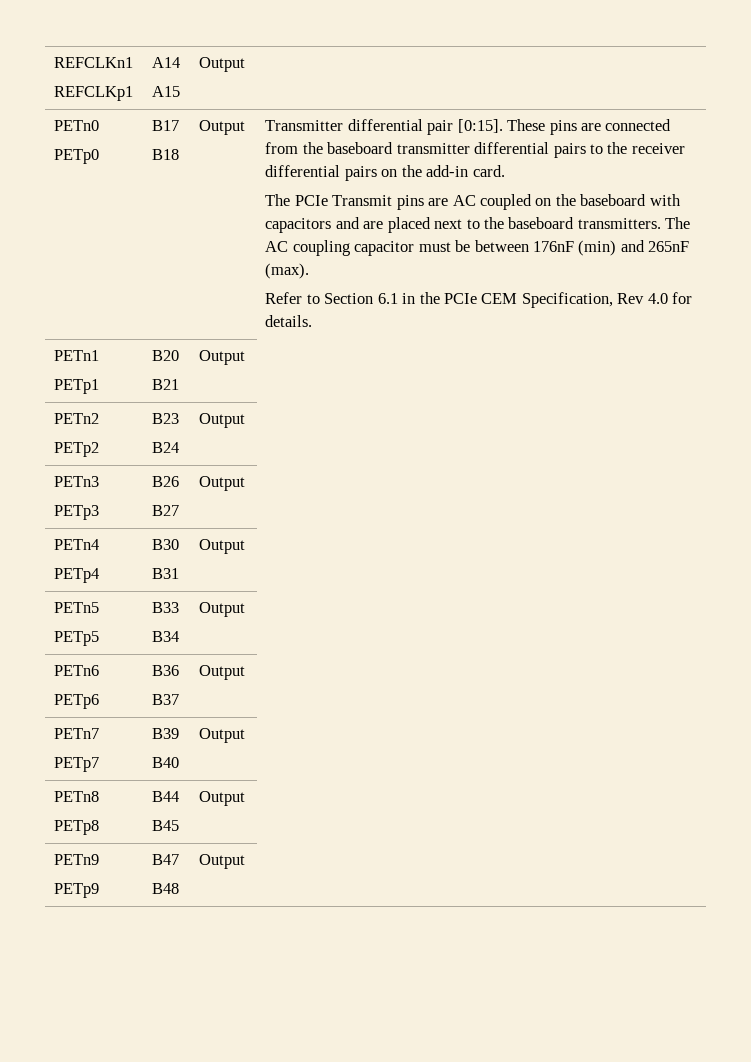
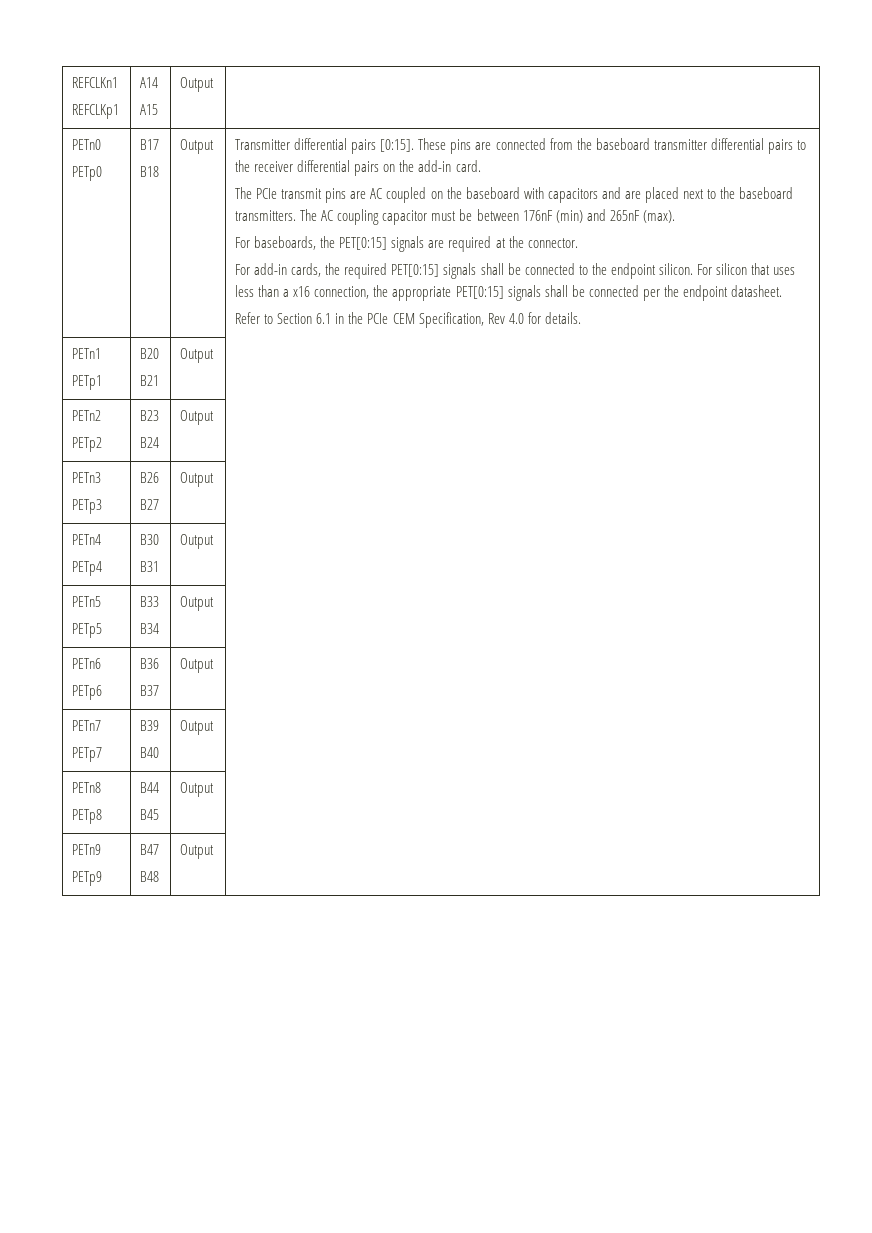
- Transmitter differential pair [0:15].
+ Transmitter differential pairs [0:15].
- The PCIe Transmit pins are AC coupled on the baseboard with capacitors and are placed next to the baseboard transmitters.
+ The PCIe transmit pins are AC coupled on the baseboard with capacitors and are placed next to the baseboard transmitters.
+ For baseboards, the PET[0:15] signals are required at the connector.
+ For add-in cards, the required PET[0:15] signals shall be connected to the endpoint silicon. For silicon that uses less than a x16 connection, the appropriate PET[0:15] signals shall be connected per the endpoint datasheet.

